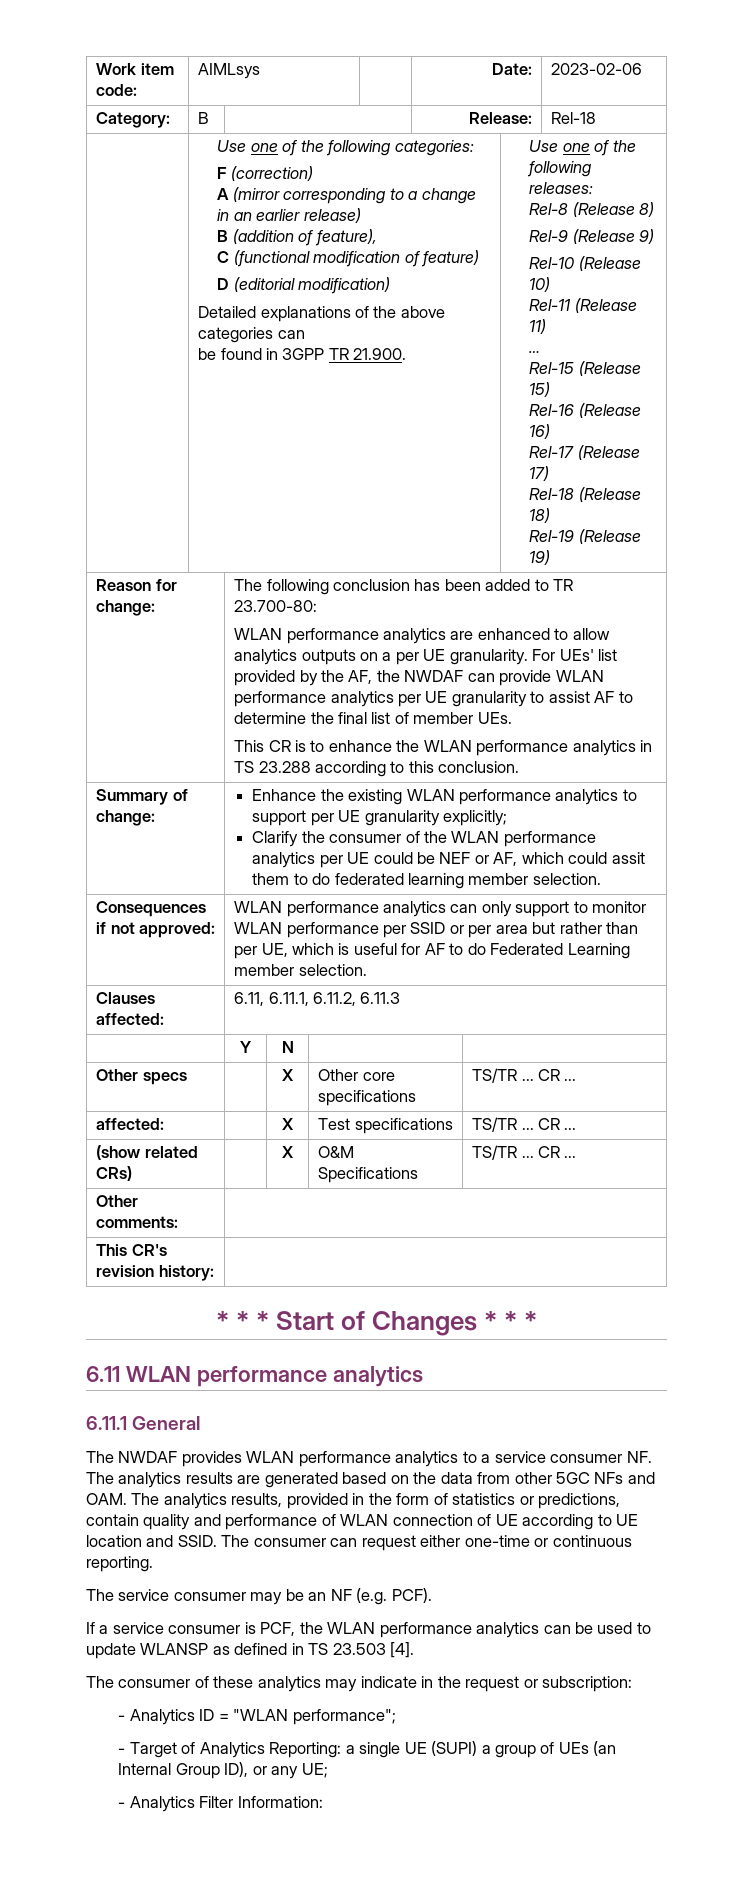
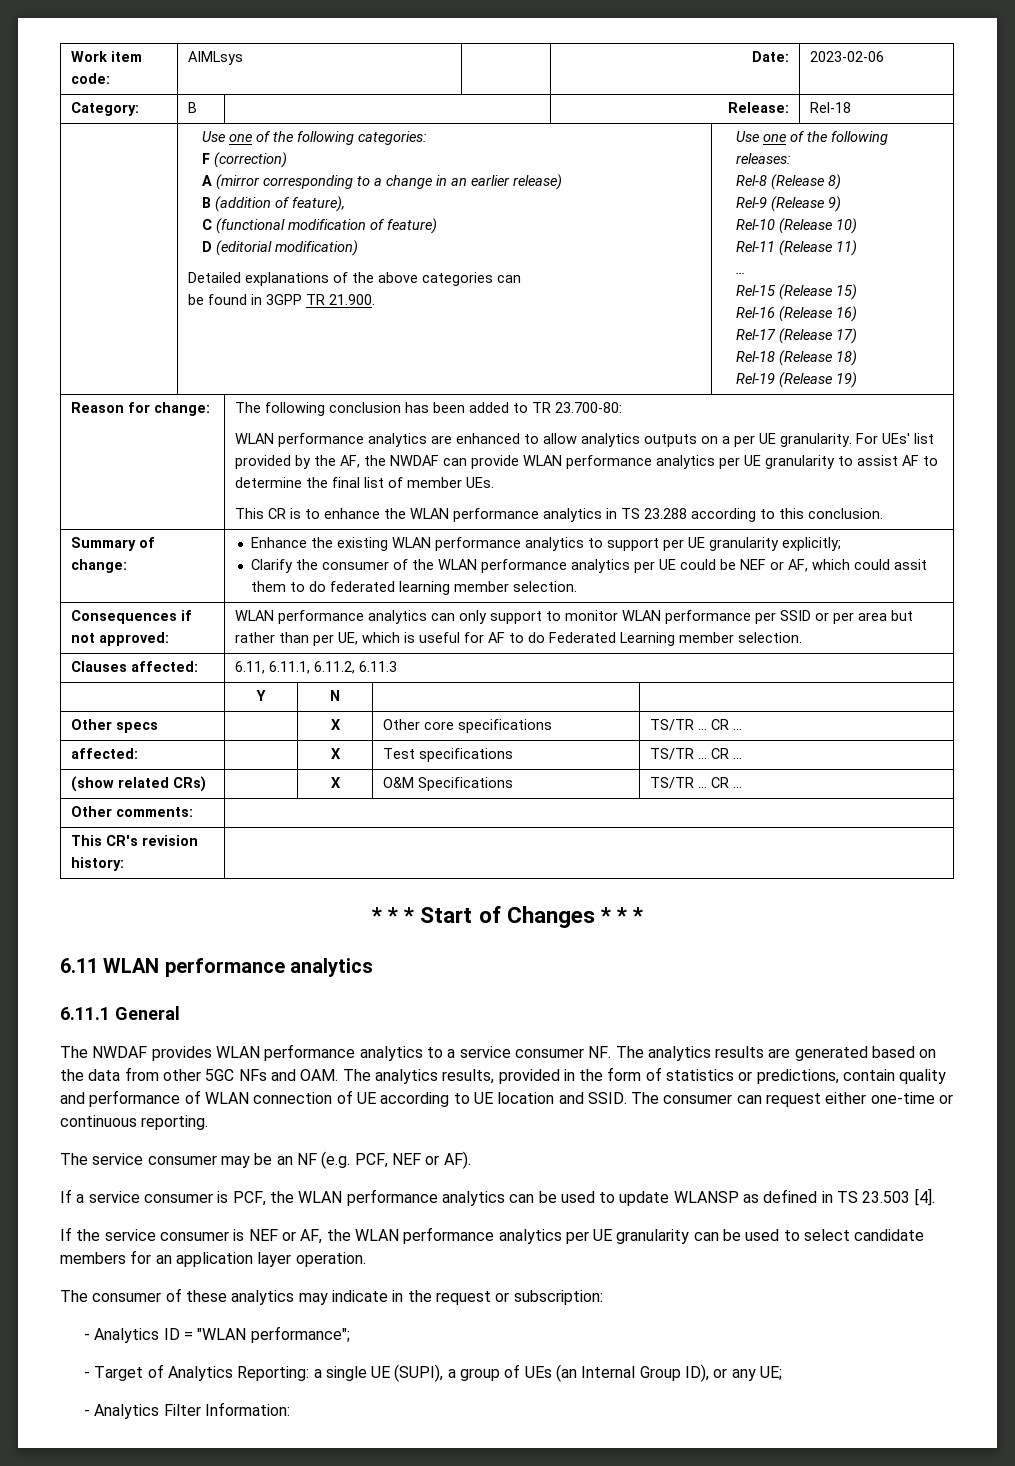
- The service consumer may be an NF (e.g. PCF).
+ The service consumer may be an NF (e.g. PCF, NEF or AF).
+ If the service consumer is NEF or AF, the WLAN performance analytics per UE granularity can be used to select candidate members for an application layer operation.
- - Target of Analytics Reporting: a single UE (SUPI) a group of UEs (an Internal Group ID), or any UE;
+ - Target of Analytics Reporting: a single UE (SUPI), a group of UEs (an Internal Group ID), or any UE;

